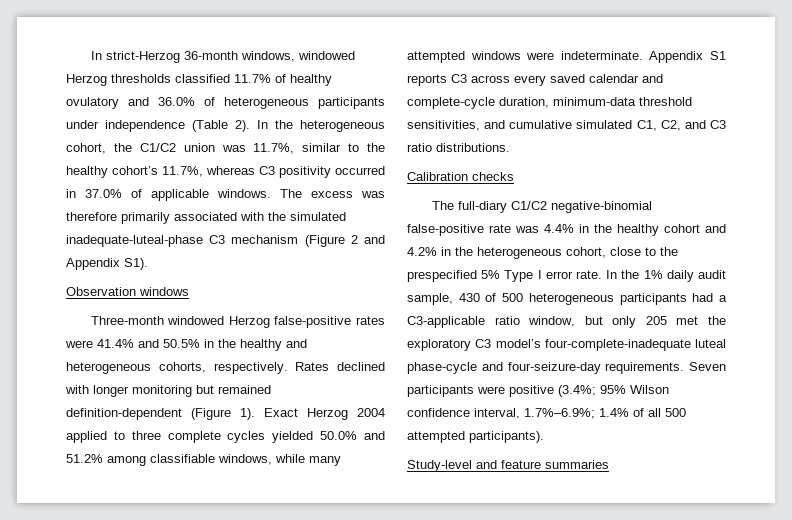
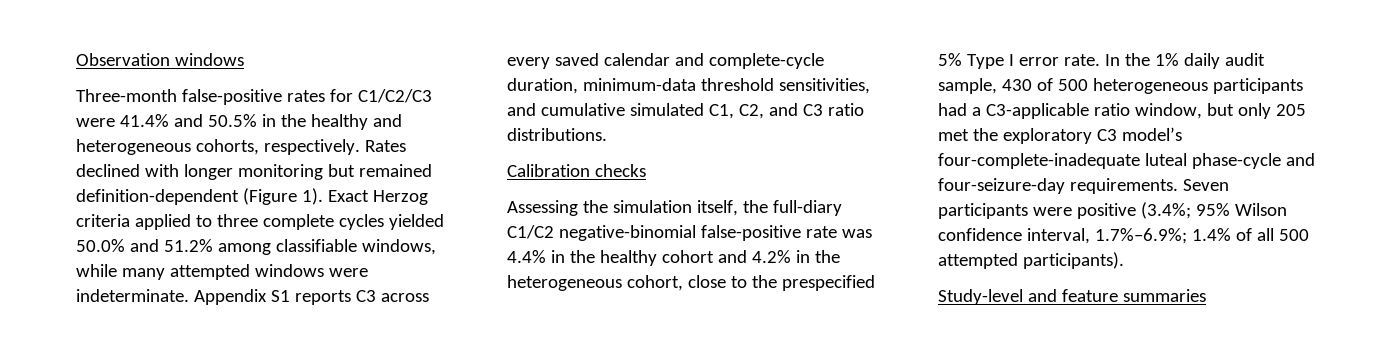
- In strict-Herzog 36-month windows, windowed Herzog thresholds classified 11.7% of healthy ovulatory and 36.0% of heterogeneous participants under independence (Table 2). In the heterogeneous cohort, the C1/C2 union was 11.7%, similar to the healthy cohort’s 11.7%, whereas C3 positivity occurred in 37.0% of applicable windows. The excess was therefore primarily associated with the simulated inadequate-luteal-phase C3 mechanism (Figure 2 and Appendix S1).
- Three-month windowed Herzog false-positive rates were 41.4% and 50.5% in the healthy and heterogeneous cohorts, respectively.
+ Three-month false-positive rates for C1/C2/C3 were 41.4% and 50.5% in the healthy and heterogeneous cohorts, respectively.
- Exact Herzog 2004 applied to three complete cycles yielded 50.0% and 51.2% among classifiable windows, while many attempted windows were indeterminate.
+ Exact Herzog criteria applied to three complete cycles yielded 50.0% and 51.2% among classifiable windows, while many attempted windows were indeterminate.
- The full-diary C1/C2 negative-binomial false-positive rate was 4.4% in the healthy cohort and 4.2% in the heterogeneous cohort, close to the prespecified 5% Type I error rate.
+ Assessing the simulation itself, the full-diary C1/C2 negative-binomial false-positive rate was 4.4% in the healthy cohort and 4.2% in the heterogeneous cohort, close to the prespecified 5% Type I error rate.

